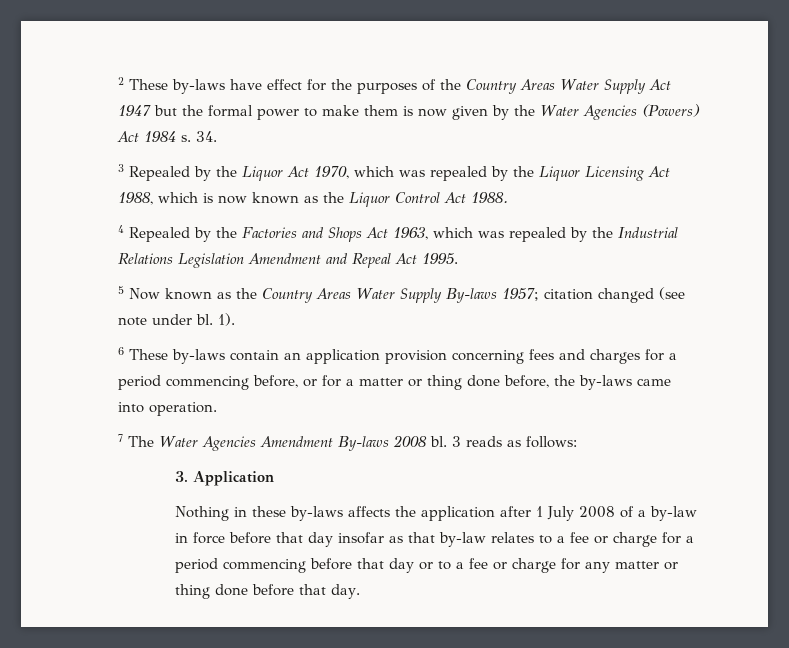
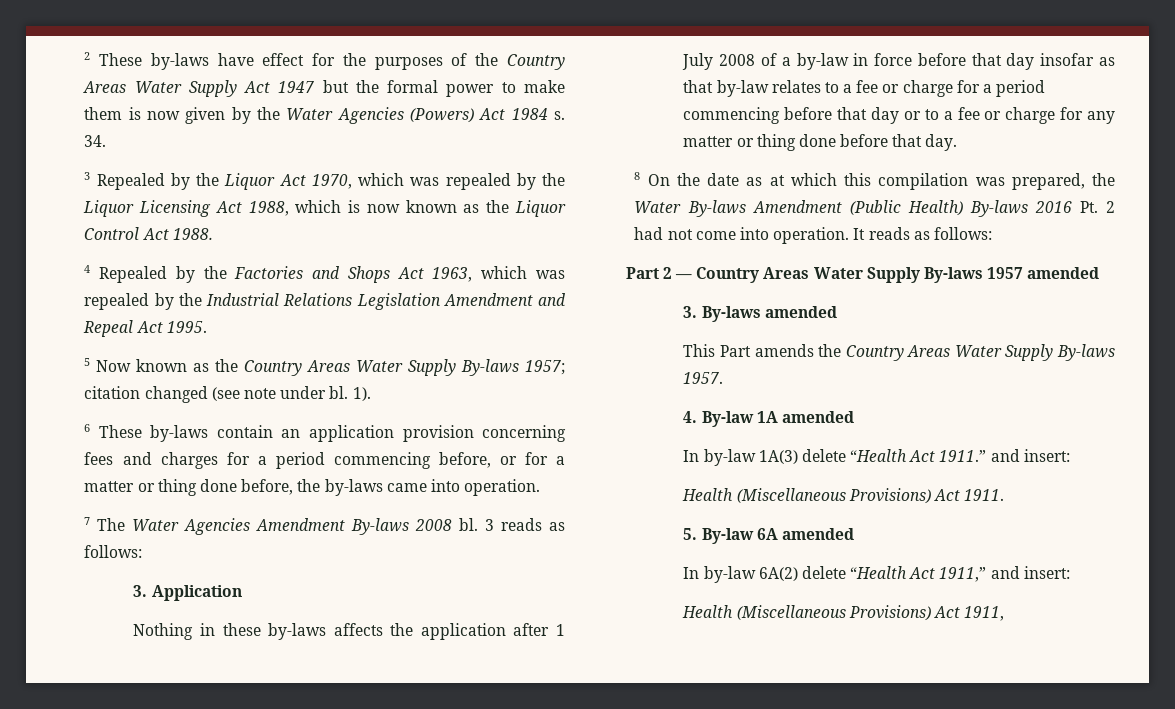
+ 8 On the date as at which this compilation was prepared, the Water By-laws Amendment (Public Health) By-laws 2016 Pt. 2 had not come into operation. It reads as follows:
+ Part 2 — Country Areas Water Supply By-laws 1957 amended
+ 3. By-laws amended
+ This Part amends the Country Areas Water Supply By-laws 1957.
+ 4. By-law 1A amended
+ In by-law 1A(3) delete “Health Act 1911.” and insert:
+ Health (Miscellaneous Provisions) Act 1911.
+ 5. By-law 6A amended
+ In by-law 6A(2) delete “Health Act 1911,” and insert:
+ Health (Miscellaneous Provisions) Act 1911,

